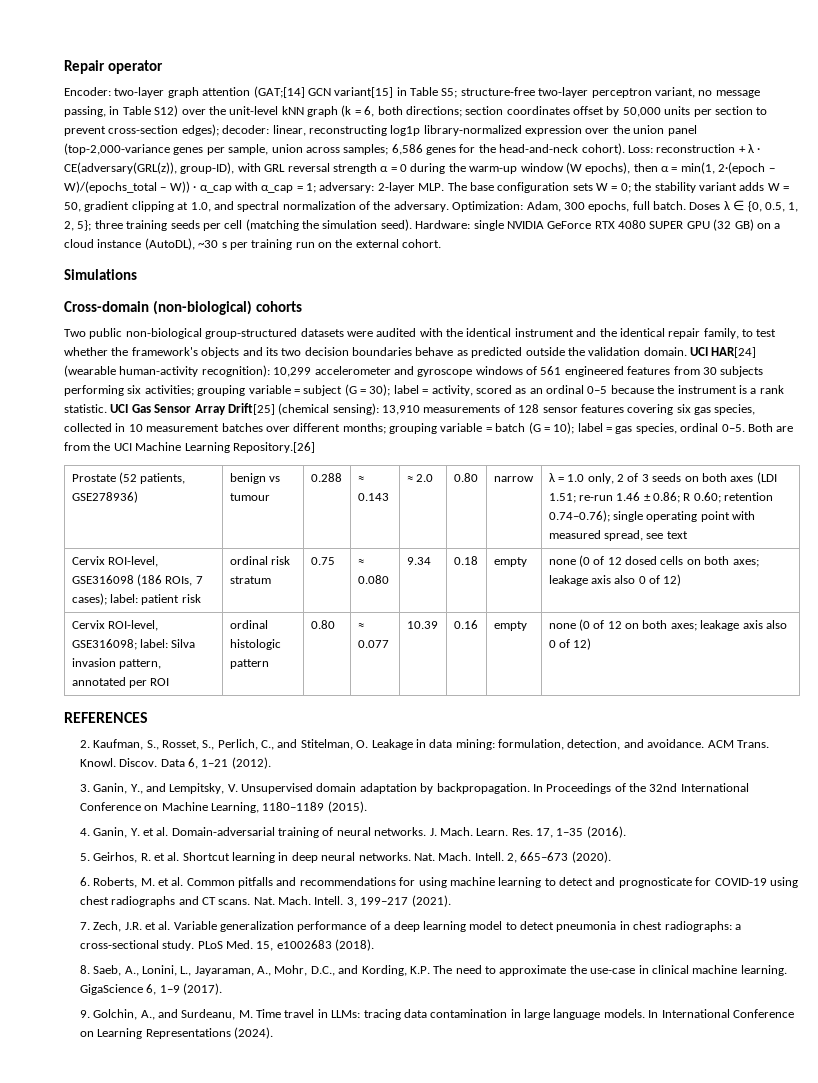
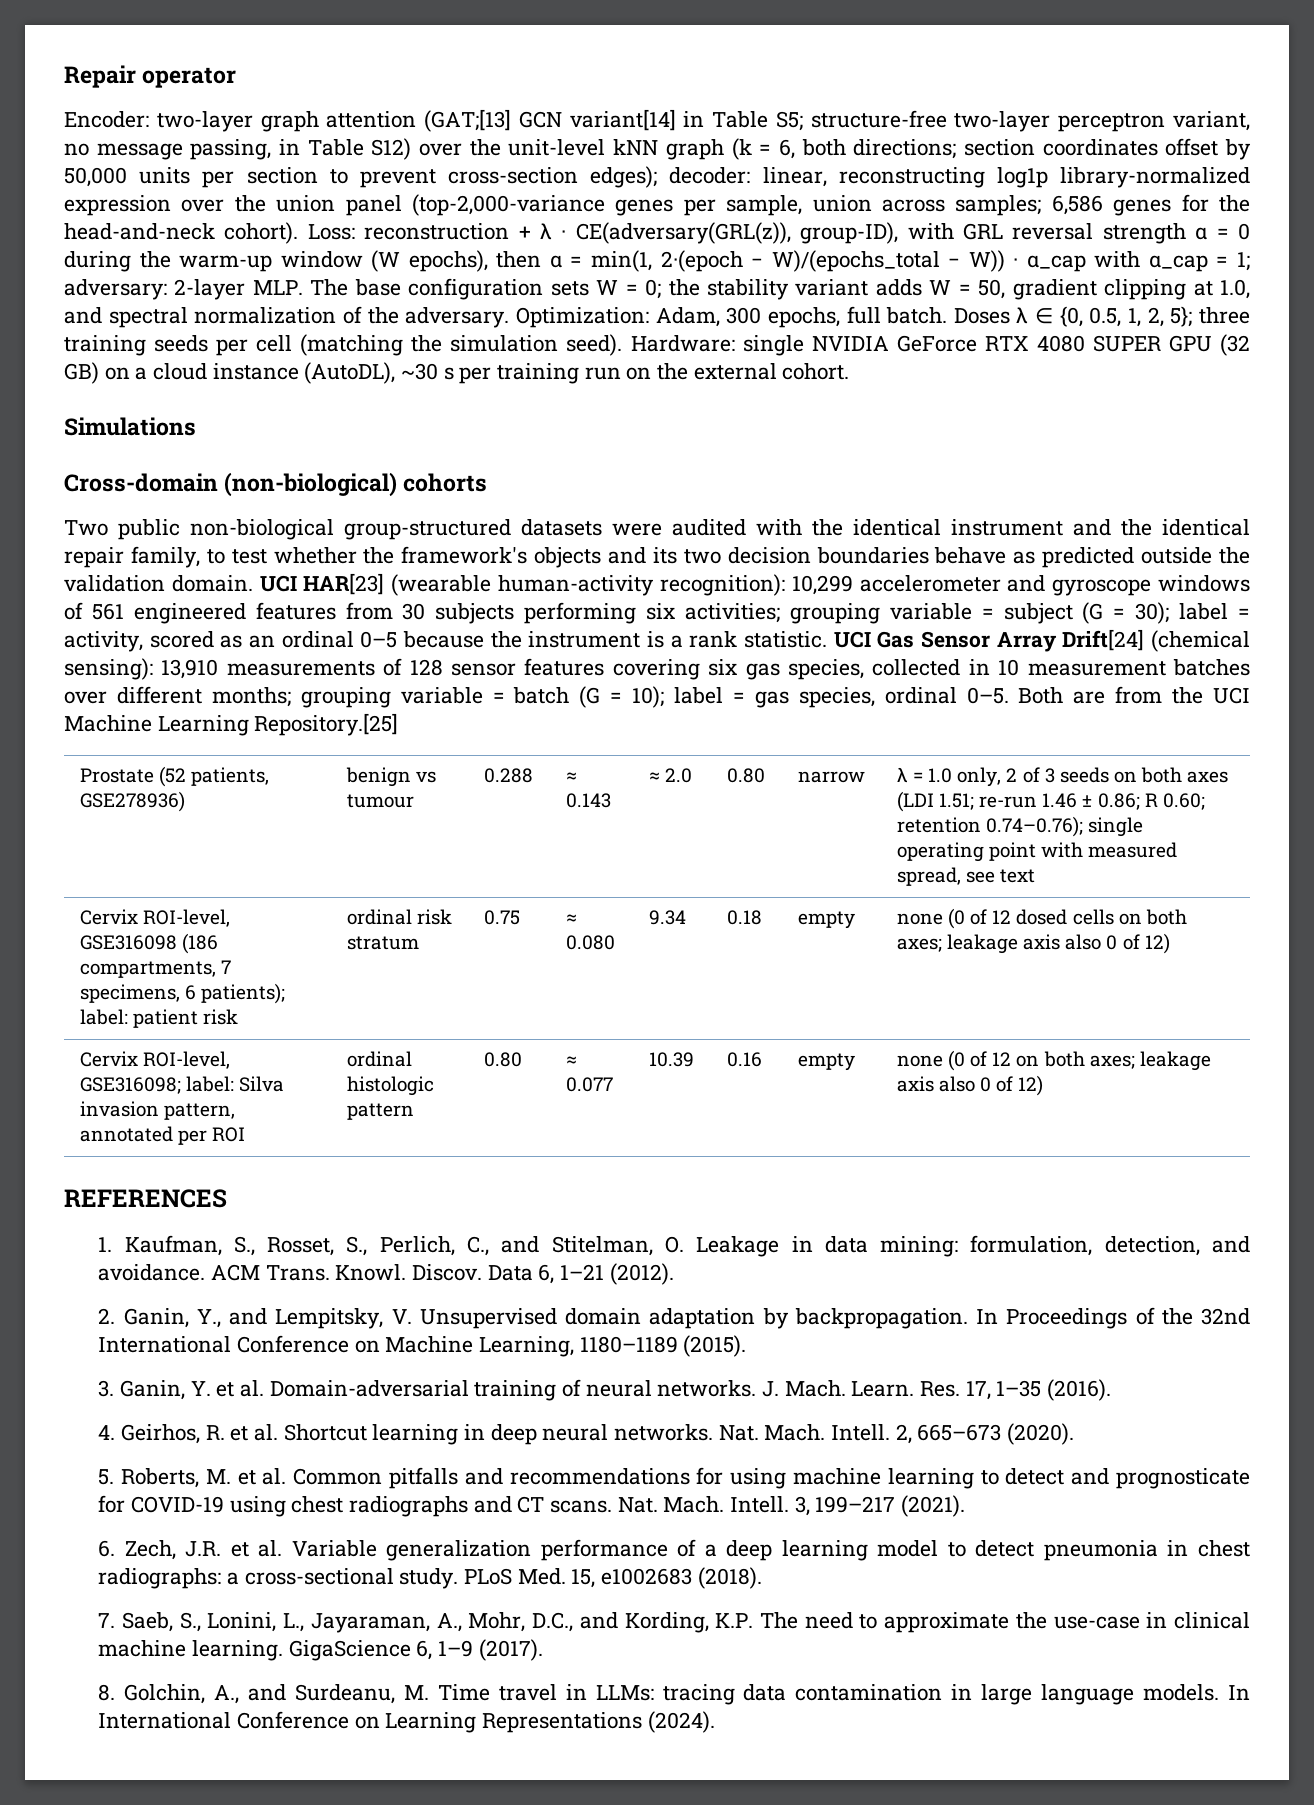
- two-layer graph attention (GAT;[14] GCN variant[15] in Table S5;
+ two-layer graph attention (GAT;[13] GCN variant[14] in Table S5;
- UCI HAR[24] (wearable human-activity recognition): 10,299 accelerometer and gyroscope windows of 561 engineered features from 30 subjects performing six activities; grouping variable = subject (G = 30); label = activity, scored as an ordinal 0–5 because the instrument is a rank statistic.
+ UCI HAR[23] (wearable human-activity recognition): 10,299 accelerometer and gyroscope windows of 561 engineered features from 30 subjects performing six activities; grouping variable = subject (G = 30); label = activity, scored as an ordinal 0–5 because the instrument is a rank statistic.
- UCI Gas Sensor Array Drift[25] (chemical sensing): 13,910 measurements of 128 sensor features covering six gas species, collected in 10 measurement batches over different months; grouping variable = batch (G = 10); label = gas species, ordinal 0–5.
+ UCI Gas Sensor Array Drift[24] (chemical sensing): 13,910 measurements of 128 sensor features covering six gas species, collected in 10 measurement batches over different months; grouping variable = batch (G = 10); label = gas species, ordinal 0–5.
- Both are from the UCI Machine Learning Repository.[26]
+ Both are from the UCI Machine Learning Repository.[25]
- Cervix ROI-level, GSE316098 (186 ROIs, 7 cases); label: patient risk | ordinal risk stratum | 0.75 | ≈ 0.080 | 9.34 | 0.18 | empty | none (0 of 12 dosed cells on both axes; leakage axis also 0 of 12)
+ Cervix ROI-level, GSE316098 (186 compartments, 7 specimens, 6 patients); label: patient risk | ordinal risk stratum | 0.75 | ≈ 0.080 | 9.34 | 0.18 | empty | none (0 of 12 dosed cells on both axes; leakage axis also 0 of 12)
- 2. Kaufman, S., Rosset, S., Perlich, C., and Stitelman, O. Leakage in data mining: formulation, detection, and avoidance.
+ 1. Kaufman, S., Rosset, S., Perlich, C., and Stitelman, O. Leakage in data mining: formulation, detection, and avoidance.
- 3. Ganin, Y., and Lempitsky, V. Unsupervised domain adaptation by backpropagation.
+ 2. Ganin, Y., and Lempitsky, V. Unsupervised domain adaptation by backpropagation.
- 4. Ganin, Y. et al. Domain-adversarial training of neural networks.
+ 3. Ganin, Y. et al. Domain-adversarial training of neural networks.
- 5. Geirhos, R. et al. Shortcut learning in deep neural networks.
+ 4. Geirhos, R. et al. Shortcut learning in deep neural networks.
- 6. Roberts, M. et al. Common pitfalls and recommendations for using machine learning to detect and prognosticate for COVID-19 using chest radiographs and CT scans.
+ 5. Roberts, M. et al. Common pitfalls and recommendations for using machine learning to detect and prognosticate for COVID-19 using chest radiographs and CT scans.
- 7. Zech, J.R. et al. Variable generalization performance of a deep learning model to detect pneumonia in chest radiographs: a cross-sectional study.
+ 6. Zech, J.R. et al. Variable generalization performance of a deep learning model to detect pneumonia in chest radiographs: a cross-sectional study.
- 8. Saeb, A., Lonini, L., Jayaraman, A., Mohr, D.C., and Kording, K.P. The need to approximate the use-case in clinical machine learning.
+ 7. Saeb, S., Lonini, L., Jayaraman, A., Mohr, D.C., and Kording, K.P. The need to approximate the use-case in clinical machine learning.
- 9. Golchin, A., and Surdeanu, M. Time travel in LLMs: tracing data contamination in large language models.
+ 8. Golchin, A., and Surdeanu, M. Time travel in LLMs: tracing data contamination in large language models.

